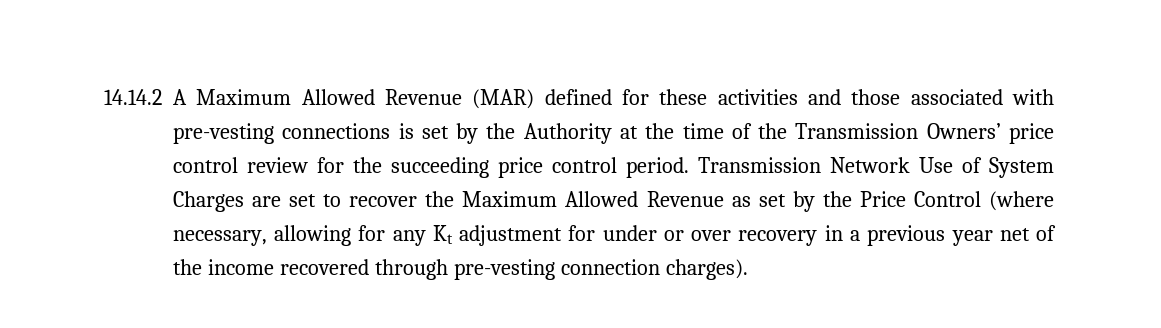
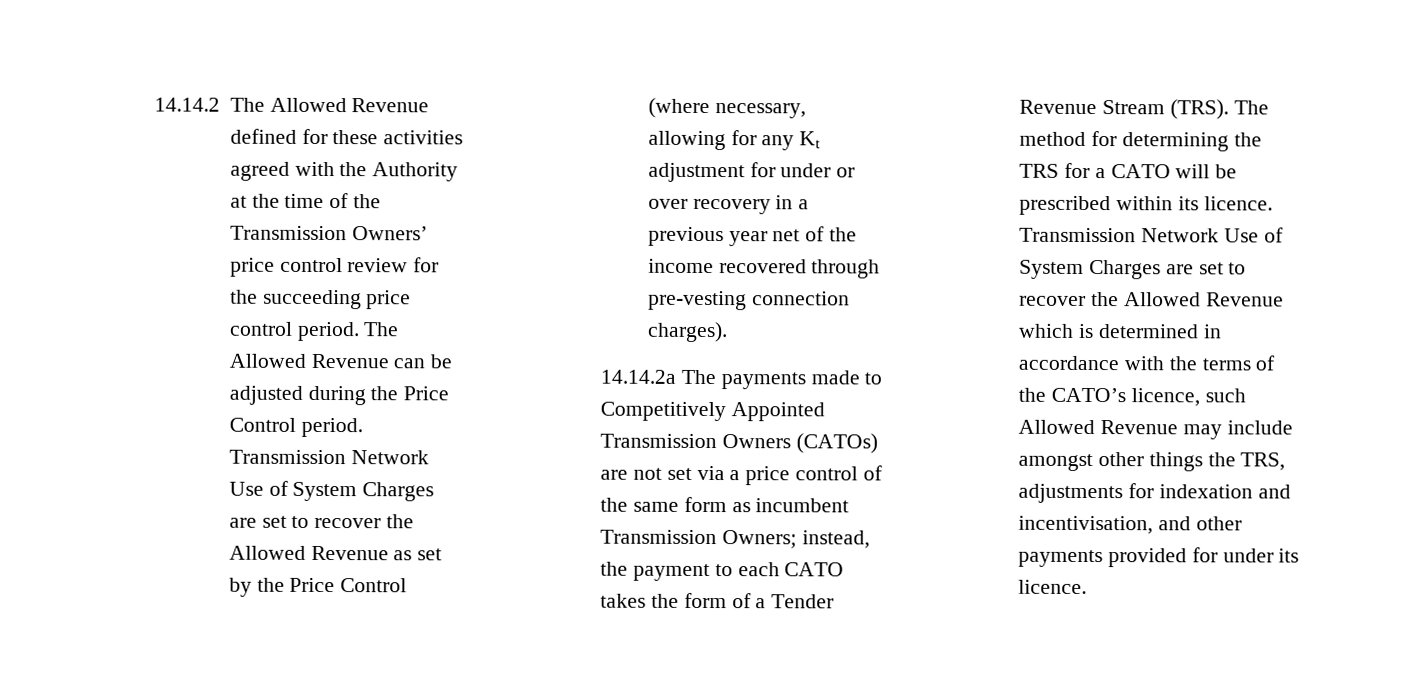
- 14.14.2 A Maximum Allowed Revenue (MAR) defined for these activities and those associated with pre-vesting connections is set by the Authority at the time of the Transmission Owners’ price control review for the succeeding price control period.
+ 14.14.2 The Allowed Revenue defined for these activities agreed with the Authority at the time of the Transmission Owners’ price control review for the succeeding price control period.
+ The Allowed Revenue can be adjusted during the Price Control period.
- Transmission Network Use of System Charges are set to recover the Maximum Allowed Revenue as set by the Price Control (where necessary, allowing for any Kt adjustment for under or over recovery in a previous year net of the income recovered through pre-vesting connection charges).
+ Transmission Network Use of System Charges are set to recover the Allowed Revenue as set by the Price Control (where necessary, allowing for any Kt adjustment for under or over recovery in a previous year net of the income recovered through pre-vesting connection charges).
+ 14.14.2a The payments made to Competitively Appointed Transmission Owners (CATOs) are not set via a price control of the same form as incumbent Transmission Owners; instead, the payment to each CATO takes the form of a Tender Revenue Stream (TRS). The method for determining the TRS for a CATO will be prescribed within its licence. Transmission Network Use of System Charges are set to recover the Allowed Revenue which is determined in accordance with the terms of the CATO’s licence, such Allowed Revenue may include amongst other things the TRS, adjustments for indexation and incentivisation, and other payments provided for under its licence.

